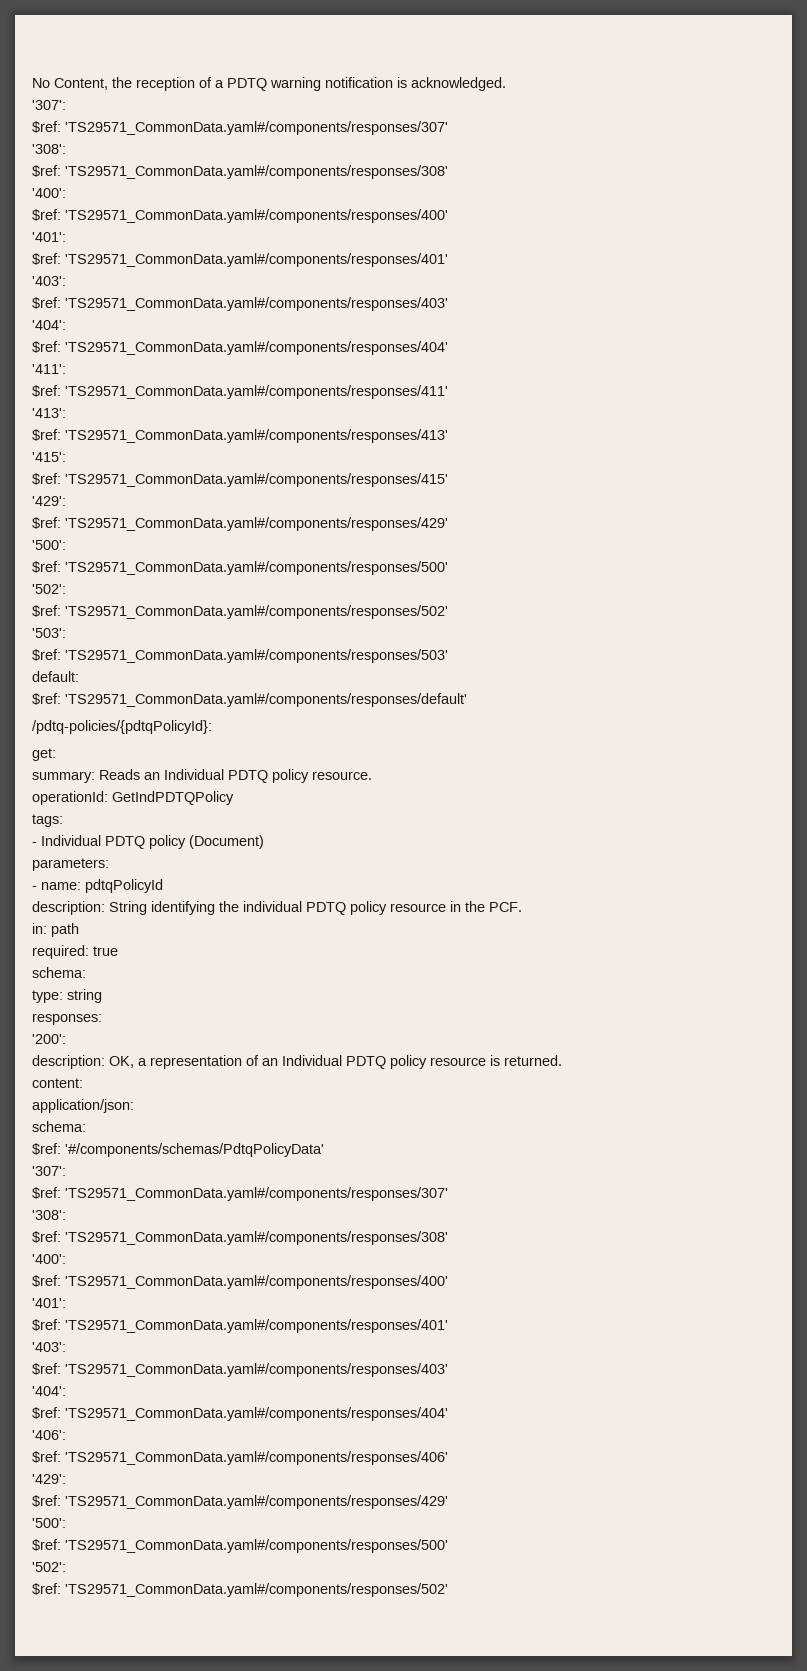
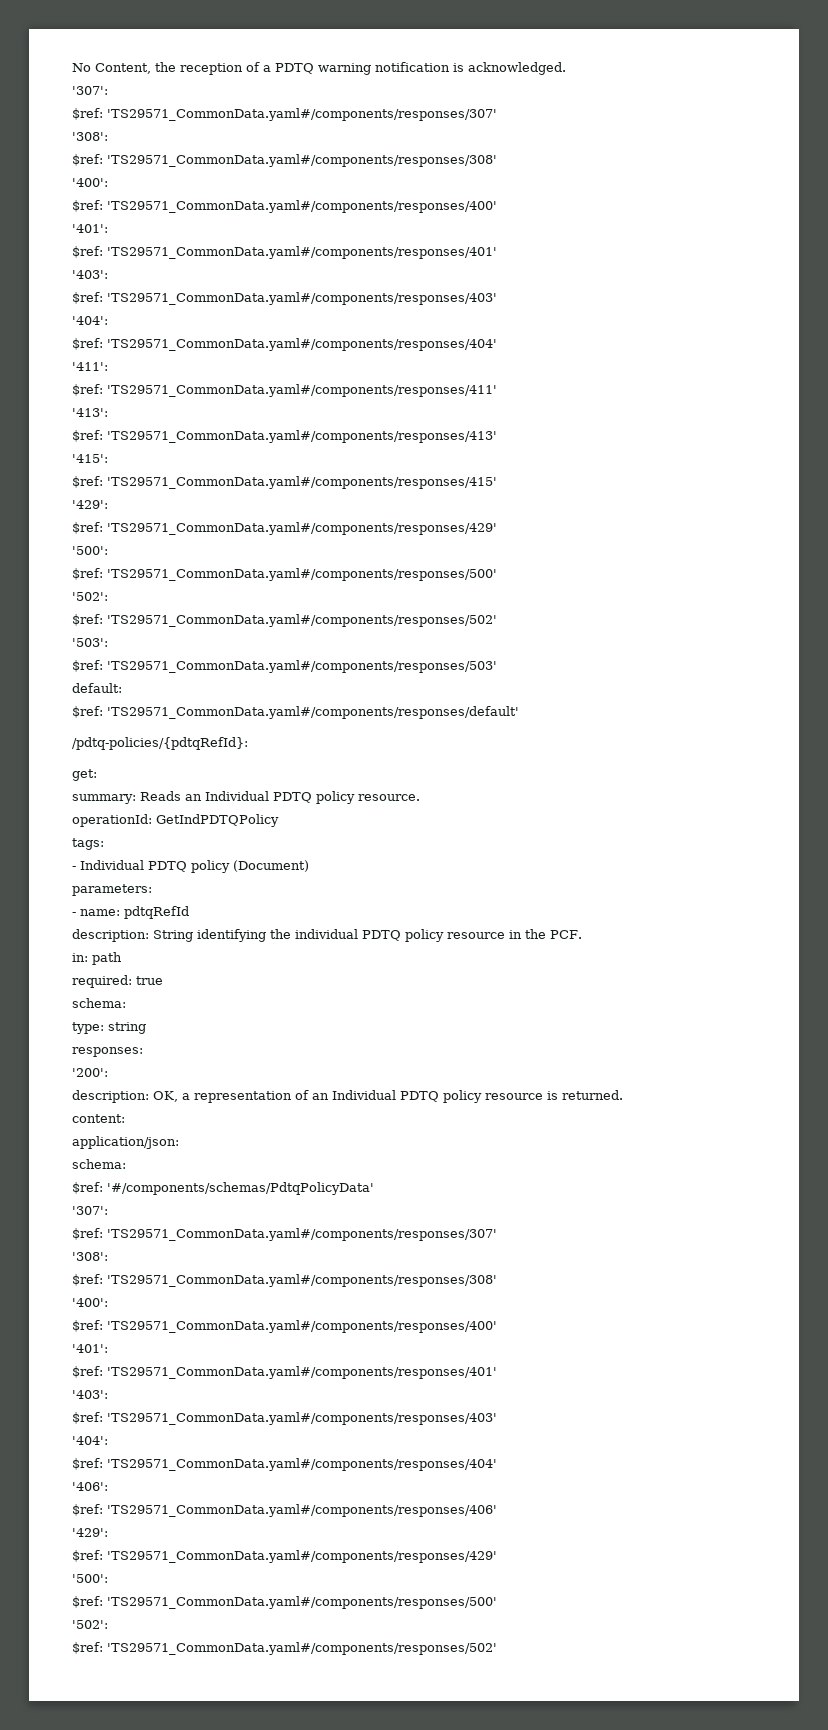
- /pdtq-policies/{pdtqPolicyId}:
+ /pdtq-policies/{pdtqRefId}:
- - name: pdtqPolicyId
+ - name: pdtqRefId

